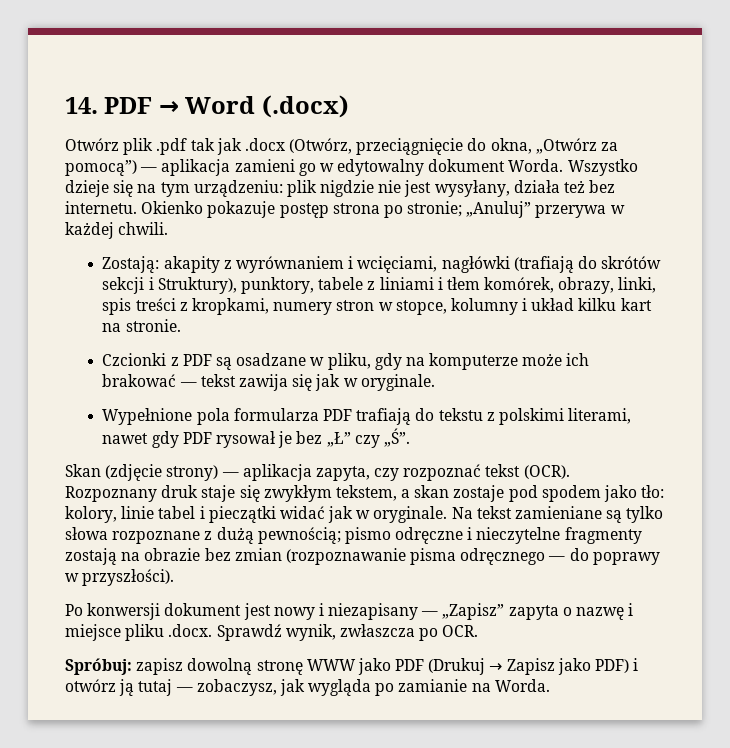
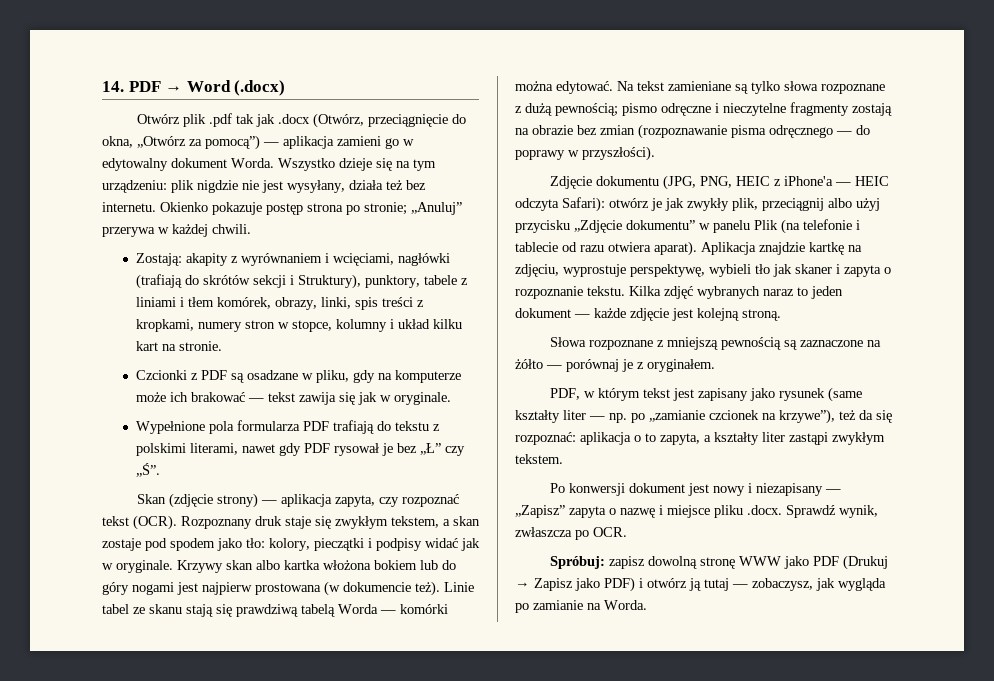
- Rozpoznany druk staje się zwykłym tekstem, a skan zostaje pod spodem jako tło: kolory, linie tabel i pieczątki widać jak w oryginale.
+ Rozpoznany druk staje się zwykłym tekstem, a skan zostaje pod spodem jako tło: kolory, pieczątki i podpisy widać jak w oryginale. Krzywy skan albo kartka włożona bokiem lub do góry nogami jest najpierw prostowana (w dokumencie też). Linie tabel ze skanu stają się prawdziwą tabelą Worda — komórki można edytować.
+ Zdjęcie dokumentu (JPG, PNG, HEIC z iPhone'a — HEIC odczyta Safari): otwórz je jak zwykły plik, przeciągnij albo użyj przycisku „Zdjęcie dokumentu” w panelu Plik (na telefonie i tablecie od razu otwiera aparat). Aplikacja znajdzie kartkę na zdjęciu, wyprostuje perspektywę, wybieli tło jak skaner i zapyta o rozpoznanie tekstu. Kilka zdjęć wybranych naraz to jeden dokument — każde zdjęcie jest kolejną stroną.
+ Słowa rozpoznane z mniejszą pewnością są zaznaczone na żółto — porównaj je z oryginałem.
+ PDF, w którym tekst jest zapisany jako rysunek (same kształty liter — np. po „zamianie czcionek na krzywe”), też da się rozpoznać: aplikacja o to zapyta, a kształty liter zastąpi zwykłym tekstem.

